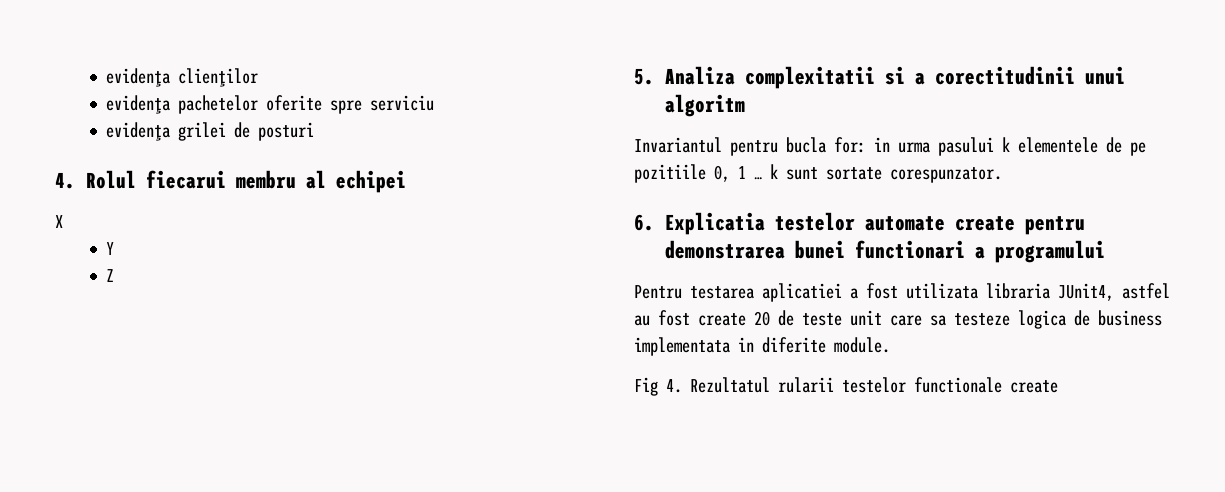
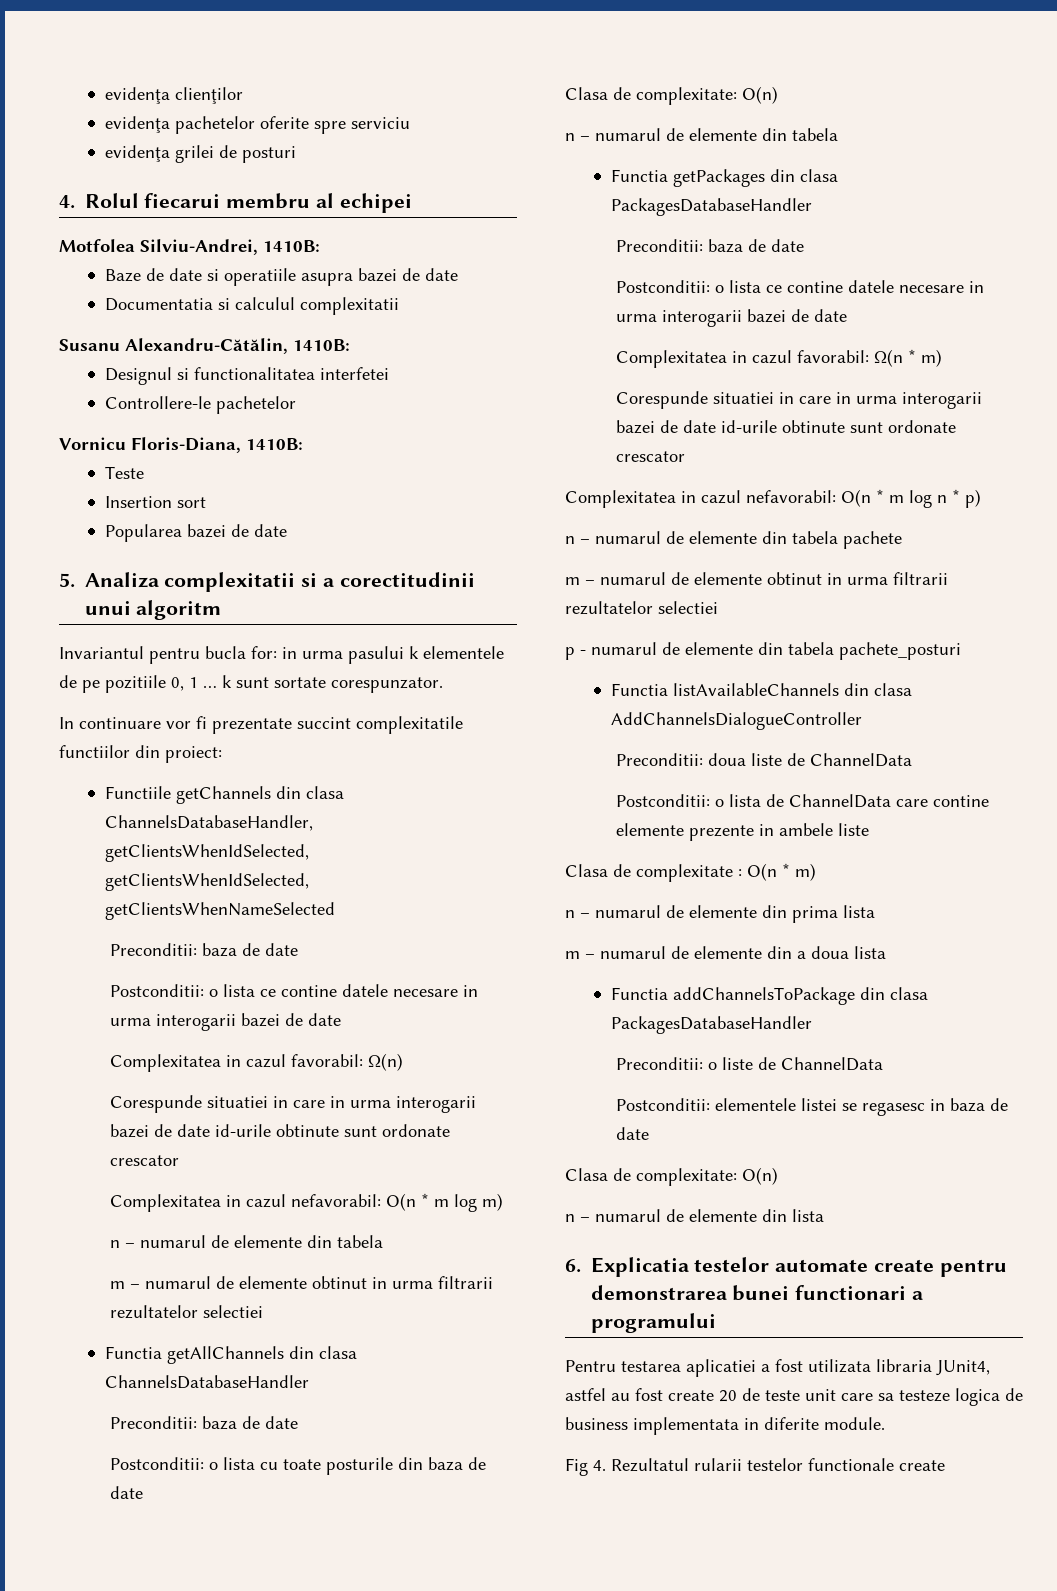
- X
- Y
- Z
+ Motfolea Silviu-Andrei, 1410B:
+ Baze de date si operatiile asupra bazei de date
+ Documentatia si calculul complexitatii
+ Susanu Alexandru-Cătălin, 1410B:
+ Designul si functionalitatea interfetei
+ Controllere-le pachetelor
+ Vornicu Floris-Diana, 1410B:
+ Teste
+ Insertion sort
+ Popularea bazei de date
+ In continuare vor fi prezentate succint complexitatile functiilor din proiect:
+ Functiile getChannels din clasa ChannelsDatabaseHandler, getClientsWhenIdSelected, getClientsWhenIdSelected, getClientsWhenNameSelected
+ Preconditii: baza de date
+ Postconditii: o lista ce contine datele necesare in urma interogarii bazei de date
+ Complexitatea in cazul favorabil: Ω(n)
+ Corespunde situatiei in care in urma interogarii bazei de date id-urile obtinute sunt ordonate crescator
+ Complexitatea in cazul nefavorabil: O(n * m log m)
+ n – numarul de elemente din tabela
+ m – numarul de elemente obtinut in urma filtrarii rezultatelor selectiei
+ Functia getAllChannels din clasa ChannelsDatabaseHandler
+ Preconditii: baza de date
+ Postconditii: o lista cu toate posturile din baza de date
+ Clasa de complexitate: O(n)
+ n – numarul de elemente din tabela
+ Functia getPackages din clasa PackagesDatabaseHandler
+ Preconditii: baza de date
+ Postconditii: o lista ce contine datele necesare in urma interogarii bazei de date
+ Complexitatea in cazul favorabil: Ω(n * m)
+ Corespunde situatiei in care in urma interogarii bazei de date id-urile obtinute sunt ordonate crescator
+ Complexitatea in cazul nefavorabil: O(n * m log n * p)
+ n – numarul de elemente din tabela pachete
+ m – numarul de elemente obtinut in urma filtrarii rezultatelor selectiei
+ p - numarul de elemente din tabela pachete_posturi
+ Functia listAvailableChannels din clasa AddChannelsDialogueController
+ Preconditii: doua liste de ChannelData
+ Postconditii: o lista de ChannelData care contine elemente prezente in ambele liste
+ Clasa de complexitate : O(n * m)
+ n – numarul de elemente din prima lista
+ m – numarul de elemente din a doua lista
+ Functia addChannelsToPackage din clasa PackagesDatabaseHandler
+ Preconditii: o liste de ChannelData
+ Postconditii: elementele listei se regasesc in baza de date
+ Clasa de complexitate: O(n)
+ n – numarul de elemente din lista

